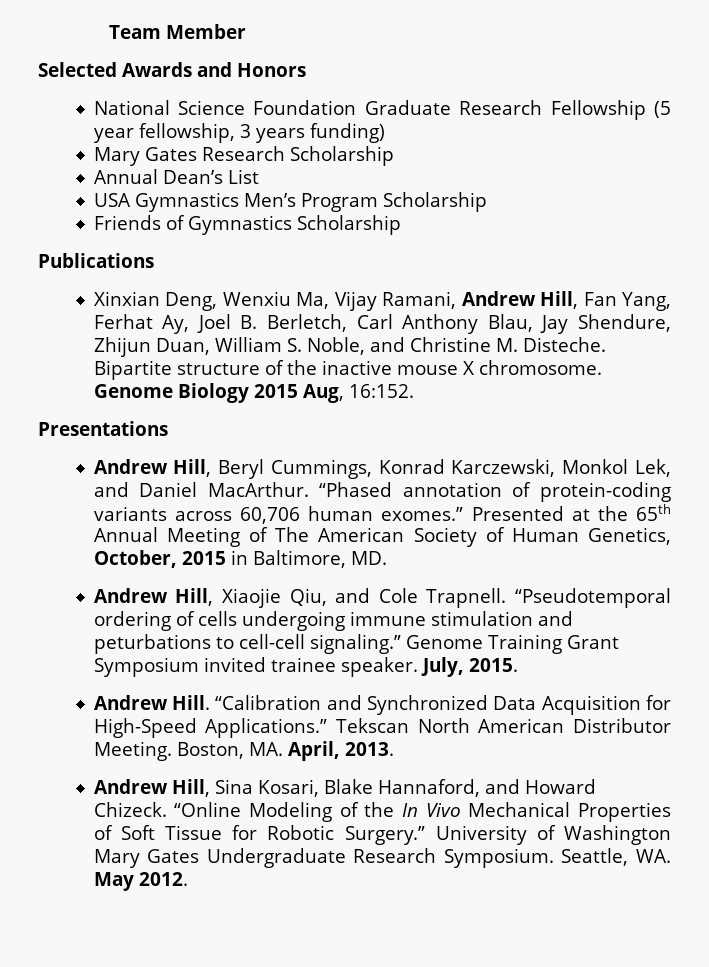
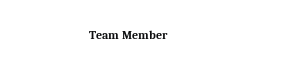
- Selected Awards and Honors
- National Science Foundation Graduate Research Fellowship (5 year fellowship, 3 years funding)
- Mary Gates Research Scholarship
- Annual Dean’s List
- USA Gymnastics Men’s Program Scholarship
- Friends of Gymnastics Scholarship
- Publications
- Xinxian Deng, Wenxiu Ma, Vijay Ramani, Andrew Hill, Fan Yang, Ferhat Ay, Joel B. Berletch, Carl Anthony Blau, Jay Shendure, Zhijun Duan, William S. Noble, and Christine M. Disteche. Bipartite structure of the inactive mouse X chromosome. Genome Biology 2015 Aug, 16:152.
- Presentations
- Andrew Hill, Beryl Cummings, Konrad Karczewski, Monkol Lek, and Daniel MacArthur. “Phased annotation of protein-coding variants across 60,706 human exomes.” Presented at the 65th Annual Meeting of The American Society of Human Genetics, October, 2015 in Baltimore, MD.
- Andrew Hill, Xiaojie Qiu, and Cole Trapnell. “Pseudotemporal ordering of cells undergoing immune stimulation and peturbations to cell-cell signaling.” Genome Training Grant Symposium invited trainee speaker. July, 2015.
- Andrew Hill. “Calibration and Synchronized Data Acquisition for High-Speed Applications.” Tekscan North American Distributor Meeting. Boston, MA. April, 2013.
- Andrew Hill, Sina Kosari, Blake Hannaford, and Howard Chizeck. “Online Modeling of the In Vivo Mechanical Properties of Soft Tissue for Robotic Surgery.” University of Washington Mary Gates Undergraduate Research Symposium. Seattle, WA. May 2012.

